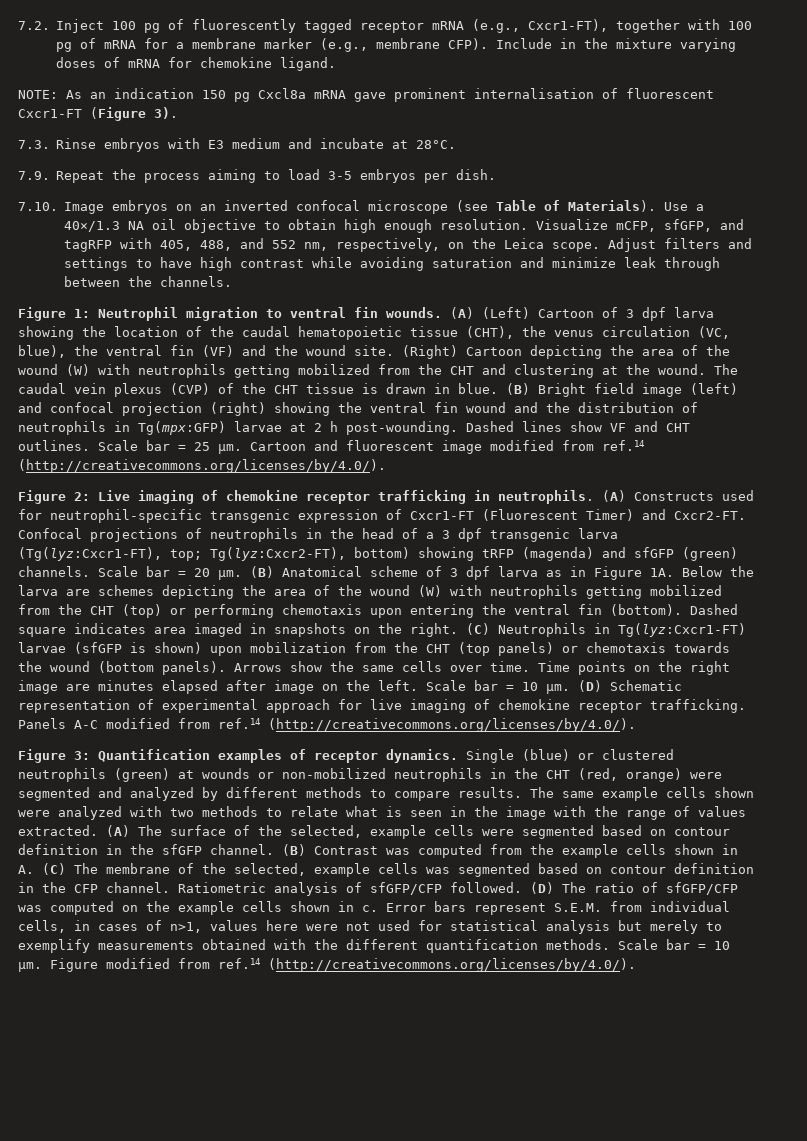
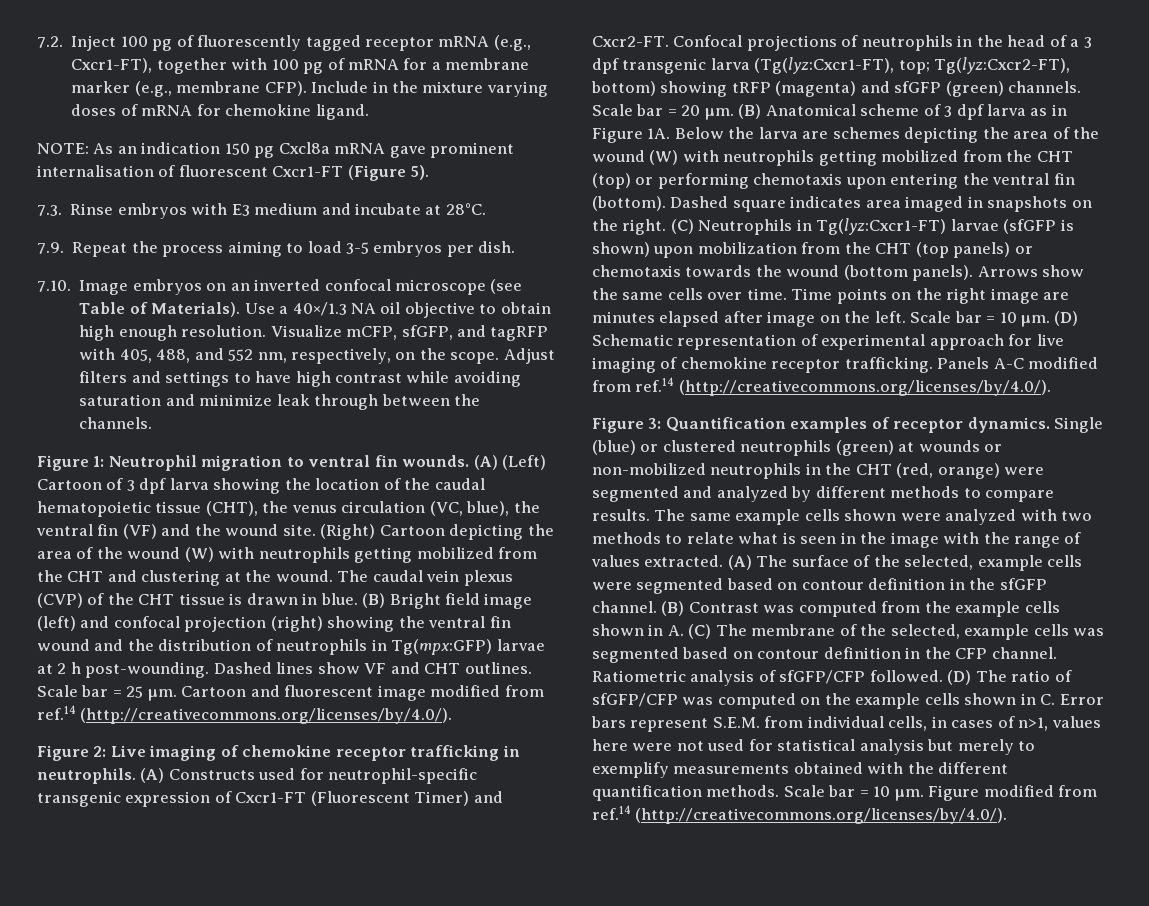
- NOTE: As an indication 150 pg Cxcl8a mRNA gave prominent internalisation of fluorescent Cxcr1-FT (Figure 3).
+ NOTE: As an indication 150 pg Cxcl8a mRNA gave prominent internalisation of fluorescent Cxcr1-FT (Figure 5).
- Visualize mCFP, sfGFP, and tagRFP with 405, 488, and 552 nm, respectively, on the Leica scope.
+ Visualize mCFP, sfGFP, and tagRFP with 405, 488, and 552 nm, respectively, on the scope.
- Confocal projections of neutrophils in the head of a 3 dpf transgenic larva (Tg(lyz:Cxcr1-FT), top; Tg(lyz:Cxcr2-FT), bottom) showing tRFP (magenda) and sfGFP (green) channels.
+ Confocal projections of neutrophils in the head of a 3 dpf transgenic larva (Tg(lyz:Cxcr1-FT), top; Tg(lyz:Cxcr2-FT), bottom) showing tRFP (magenta) and sfGFP (green) channels.
- (D) The ratio of sfGFP/CFP was computed on the example cells shown in c. Error bars represent S.E.M. from individual cells, in cases of n>1, values here were not used for statistical analysis but merely to exemplify measurements obtained with the different quantification methods.
+ (D) The ratio of sfGFP/CFP was computed on the example cells shown in C. Error bars represent S.E.M. from individual cells, in cases of n>1, values here were not used for statistical analysis but merely to exemplify measurements obtained with the different quantification methods.

